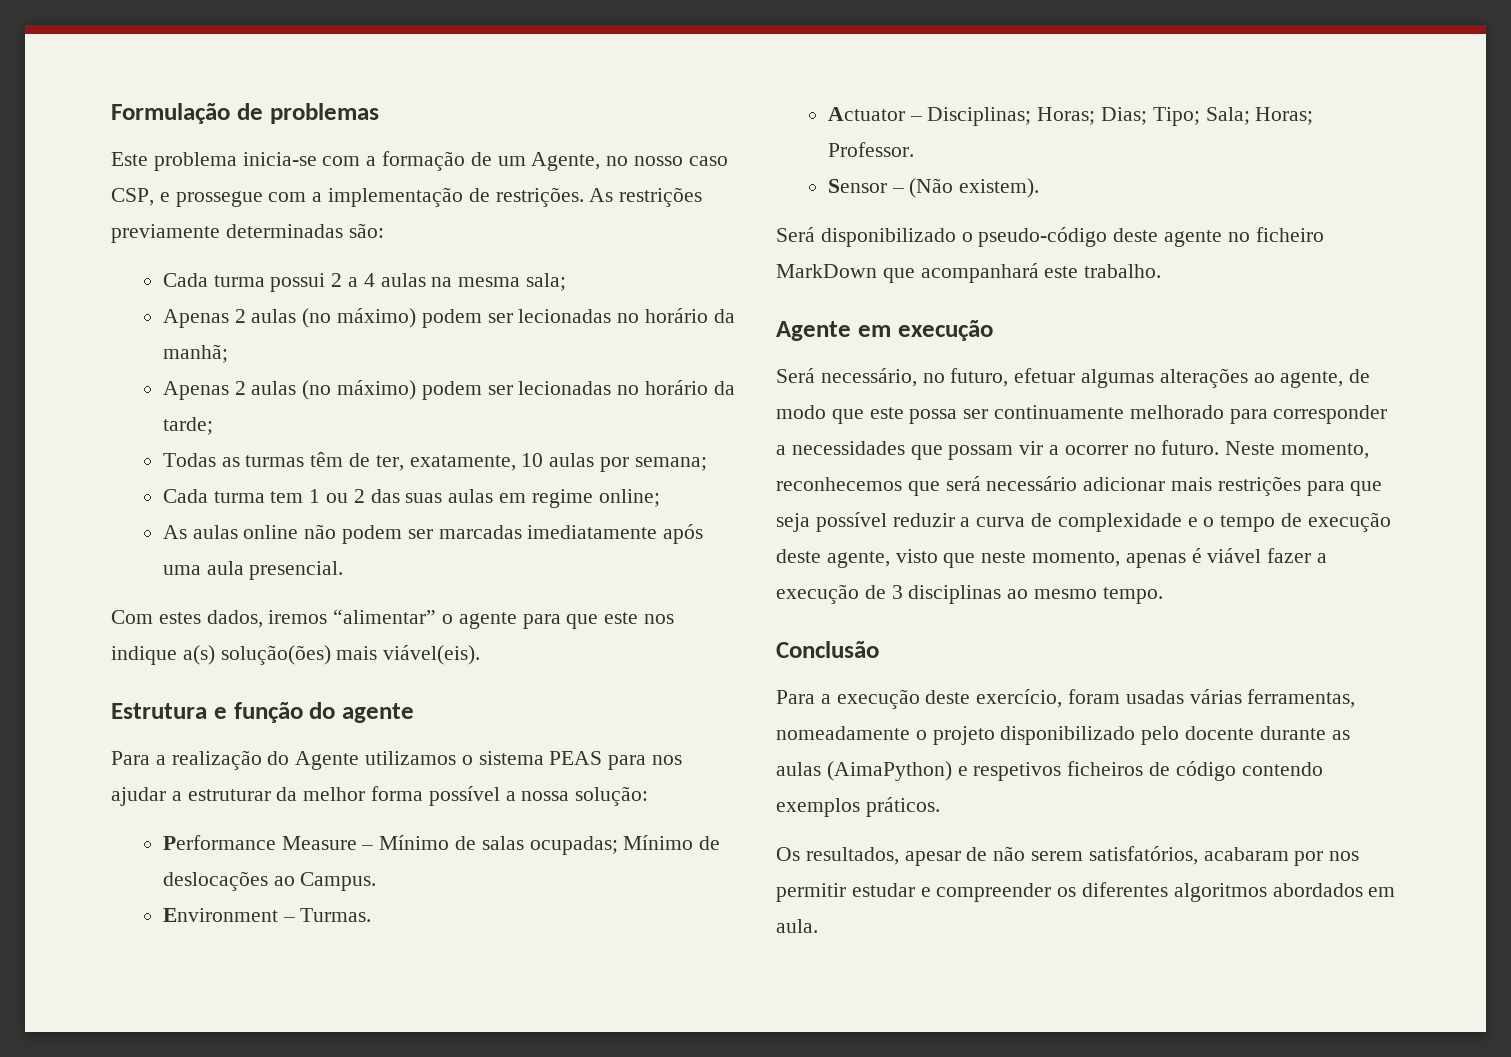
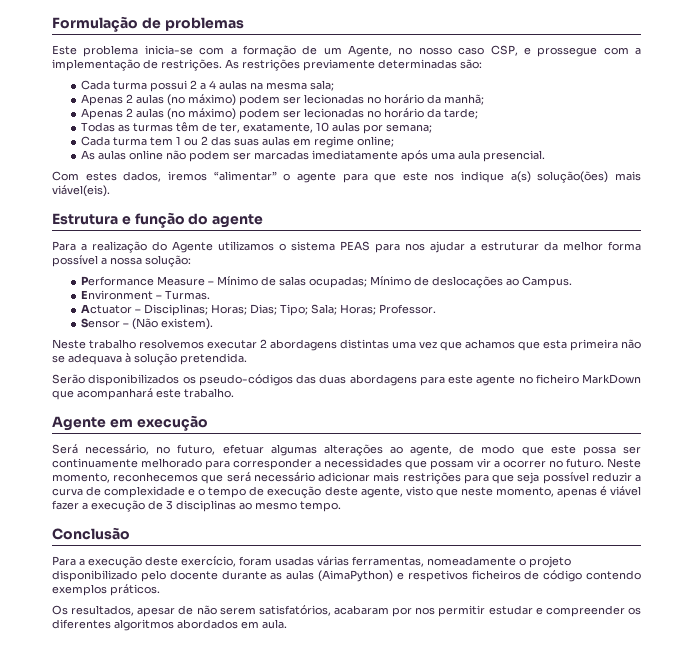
- Será disponibilizado o pseudo-código deste agente no ficheiro MarkDown que acompanhará este trabalho.
+ Neste trabalho resolvemos executar 2 abordagens distintas uma vez que achamos que esta primeira não se adequava à solução pretendida.
+ Serão disponibilizados os pseudo-códigos das duas abordagens para este agente no ficheiro MarkDown que acompanhará este trabalho.

